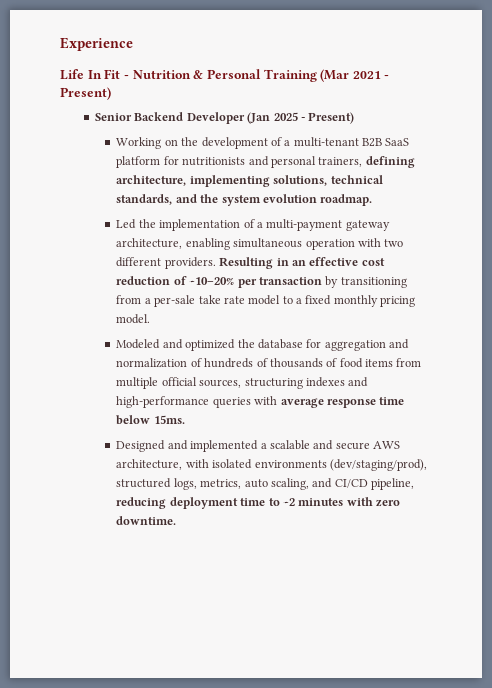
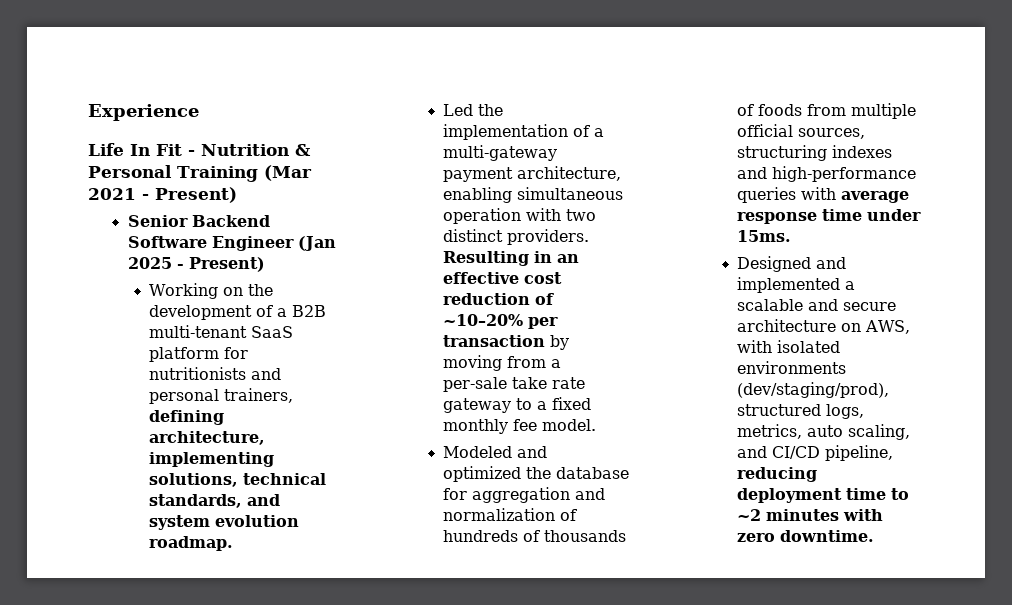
- Senior Backend Developer (Jan 2025 - Present)
+ Senior Backend Software Engineer (Jan 2025 - Present)
- Working on the development of a multi-tenant B2B SaaS platform for nutritionists and personal trainers, defining architecture, implementing solutions, technical standards, and the system evolution roadmap.
+ Working on the development of a B2B multi-tenant SaaS platform for nutritionists and personal trainers, defining architecture, implementing solutions, technical standards, and system evolution roadmap.
- Led the implementation of a multi-payment gateway architecture, enabling simultaneous operation with two different providers.
+ Led the implementation of a multi-gateway payment architecture, enabling simultaneous operation with two distinct providers.
- Resulting in an effective cost reduction of ~10–20% per transaction by transitioning from a per-sale take rate model to a fixed monthly pricing model.
+ Resulting in an effective cost reduction of ~10–20% per transaction by moving from a per-sale take rate gateway to a fixed monthly fee model.
- Modeled and optimized the database for aggregation and normalization of hundreds of thousands of food items from multiple official sources, structuring indexes and high-performance queries with average response time below 15ms.
+ Modeled and optimized the database for aggregation and normalization of hundreds of thousands of foods from multiple official sources, structuring indexes and high-performance queries with average response time under 15ms.
- Designed and implemented a scalable and secure AWS architecture, with isolated environments (dev/staging/prod), structured logs, metrics, auto scaling, and CI/CD pipeline, reducing deployment time to ~2 minutes with zero downtime.
+ Designed and implemented a scalable and secure architecture on AWS, with isolated environments (dev/staging/prod), structured logs, metrics, auto scaling, and CI/CD pipeline, reducing deployment time to ~2 minutes with zero downtime.

